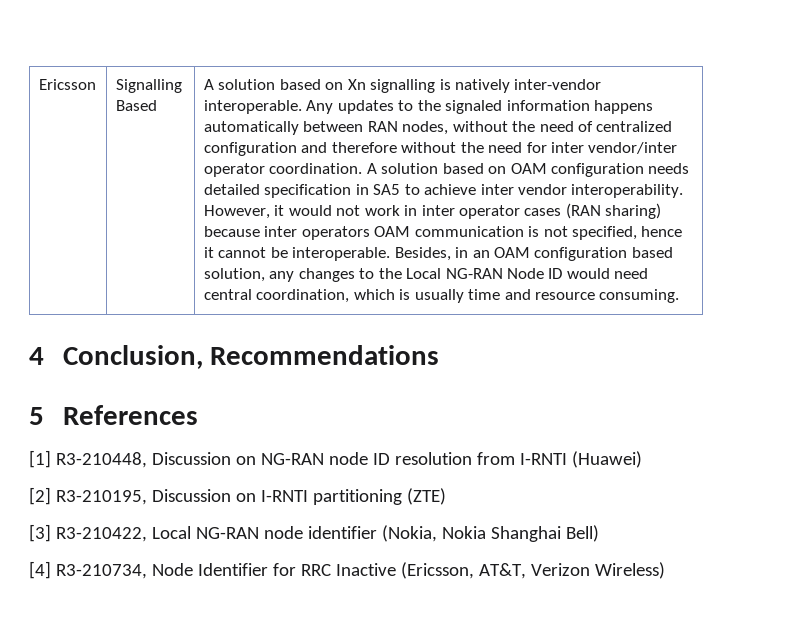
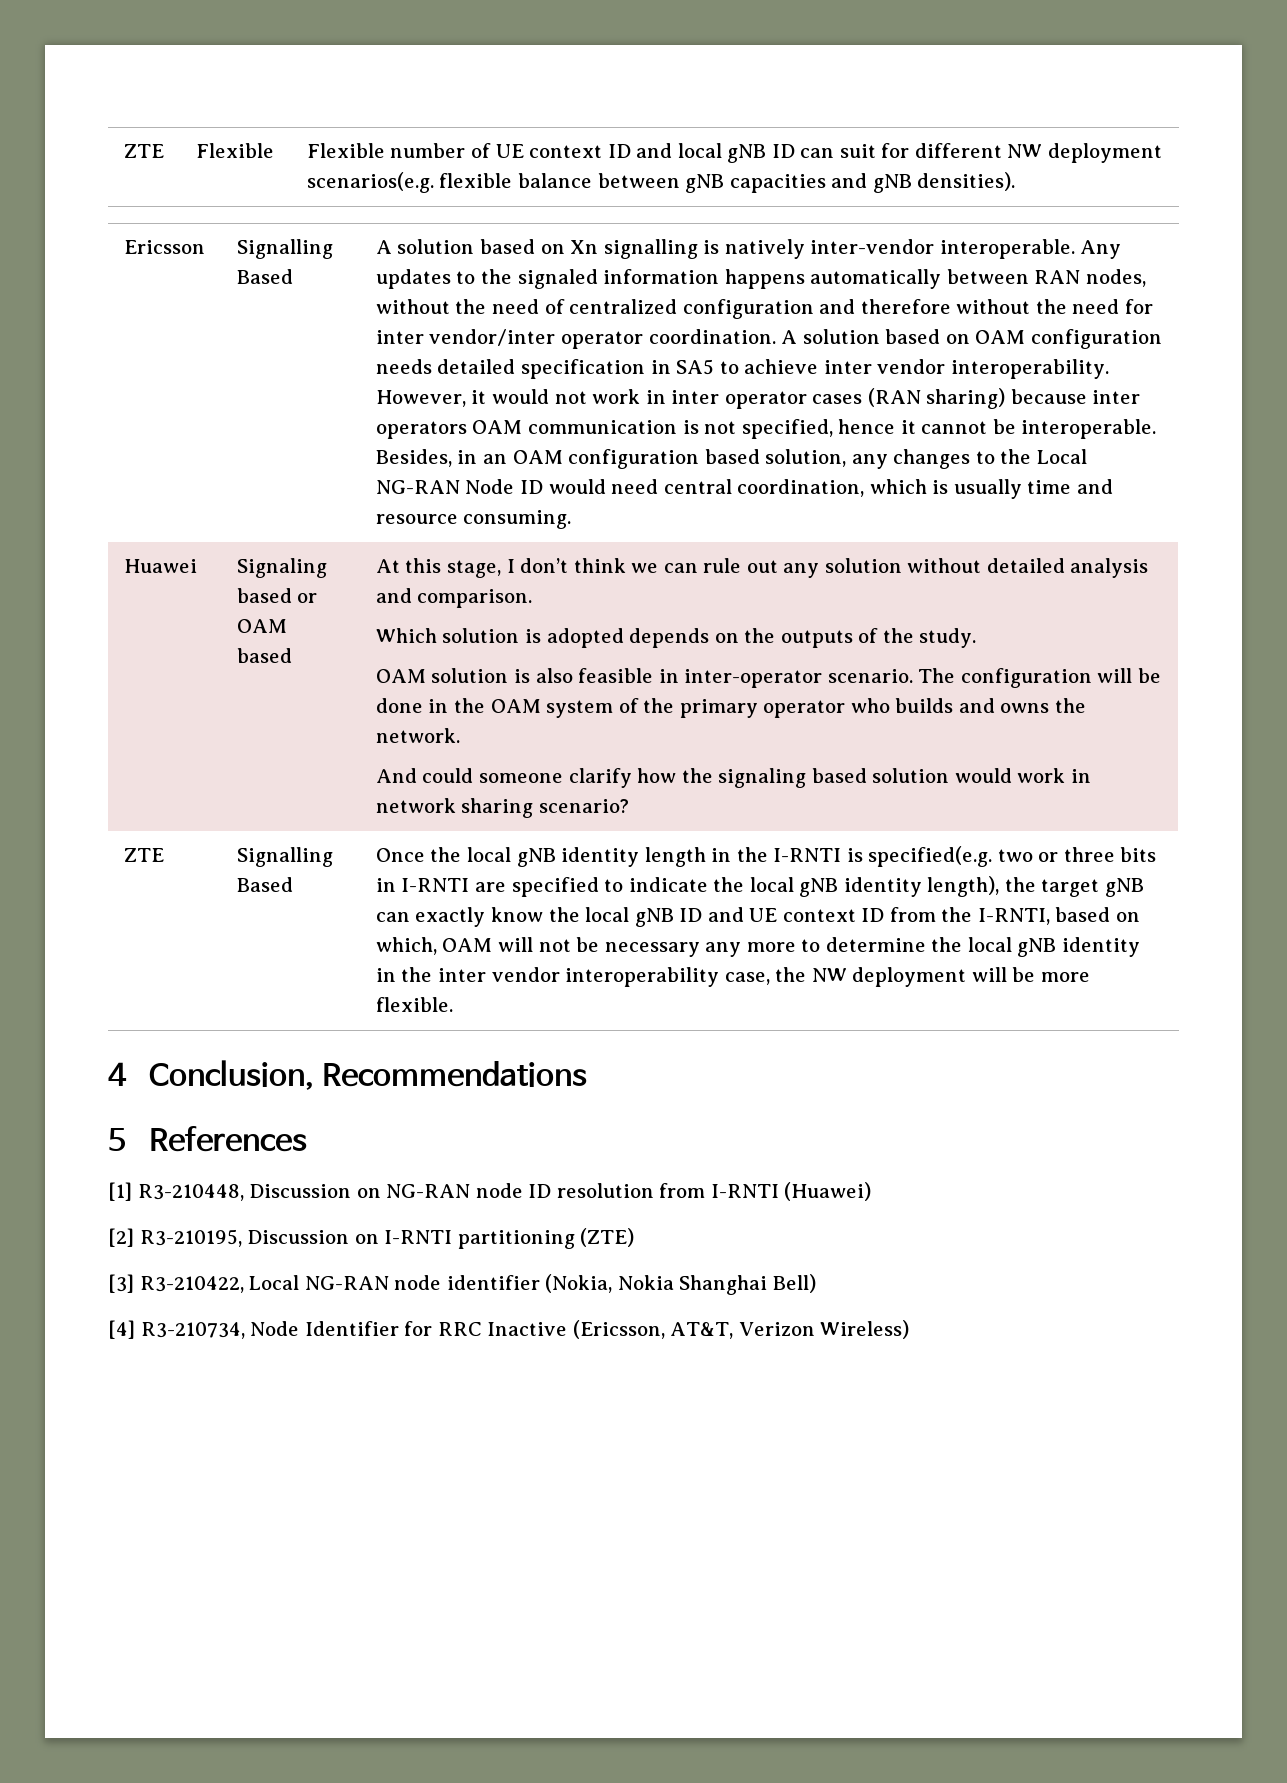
+ ZTE | Flexible | Flexible number of UE context ID and local gNB ID can suit for different NW deployment scenarios(e.g. flexible balance between gNB capacities and gNB densities).
+ Huawei | Signaling based or OAM based | At this stage, I don’t think we can rule out any solution without detailed analysis and comparison.
+ Which solution is adopted depends on the outputs of the study.
+ OAM solution is also feasible in inter-operator scenario. The configuration will be done in the OAM system of the primary operator who builds and owns the network.
+ And could someone clarify how the signaling based solution would work in network sharing scenario?
+ ZTE | Signalling Based | Once the local gNB identity length in the I-RNTI is specified(e.g. two or three bits in I-RNTI are specified to indicate the local gNB identity length), the target gNB can exactly know the local gNB ID and UE context ID from the I-RNTI, based on which, OAM will not be necessary any more to determine the local gNB identity in the inter vendor interoperability case, the NW deployment will be more flexible.

